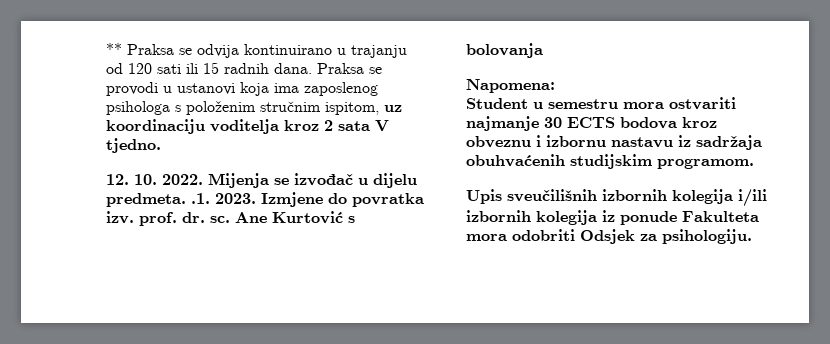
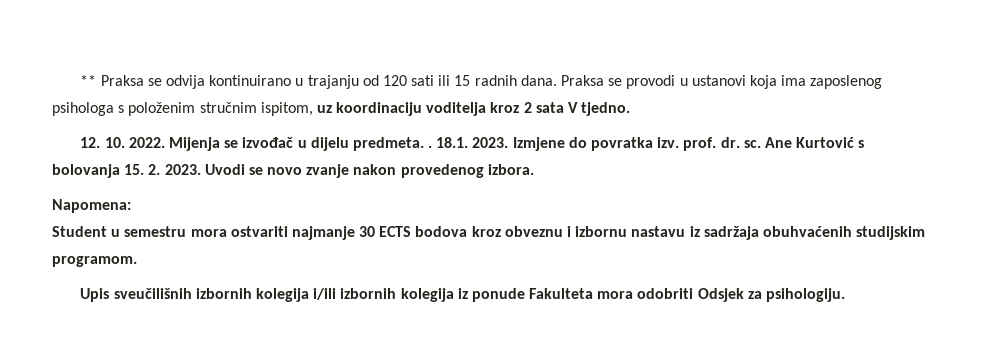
- Mijenja se izvođač u dijelu predmeta. .1. 2023.
+ Mijenja se izvođač u dijelu predmeta. . 18.1. 2023.
- Ane Kurtović s bolovanja
+ Ane Kurtović s bolovanja 15. 2. 2023. Uvodi se novo zvanje nakon provedenog izbora.

